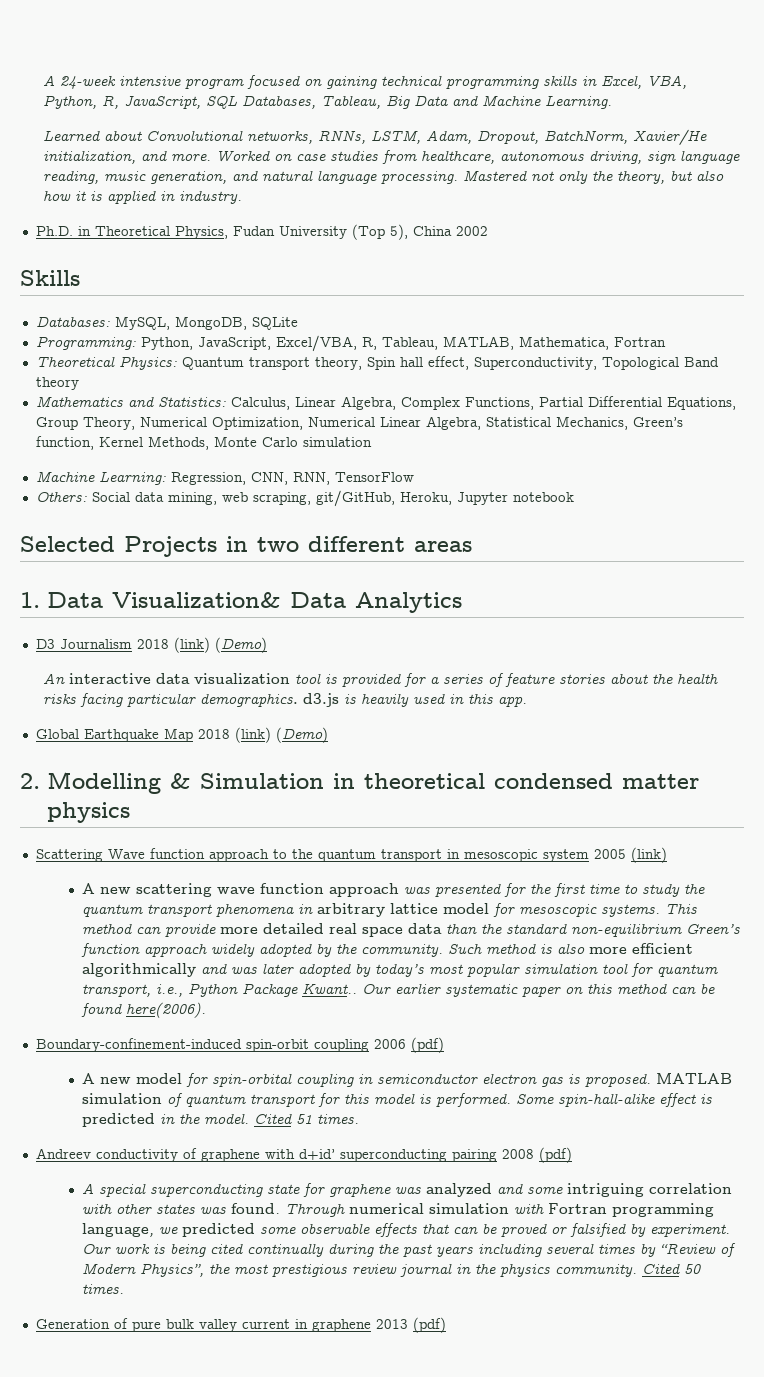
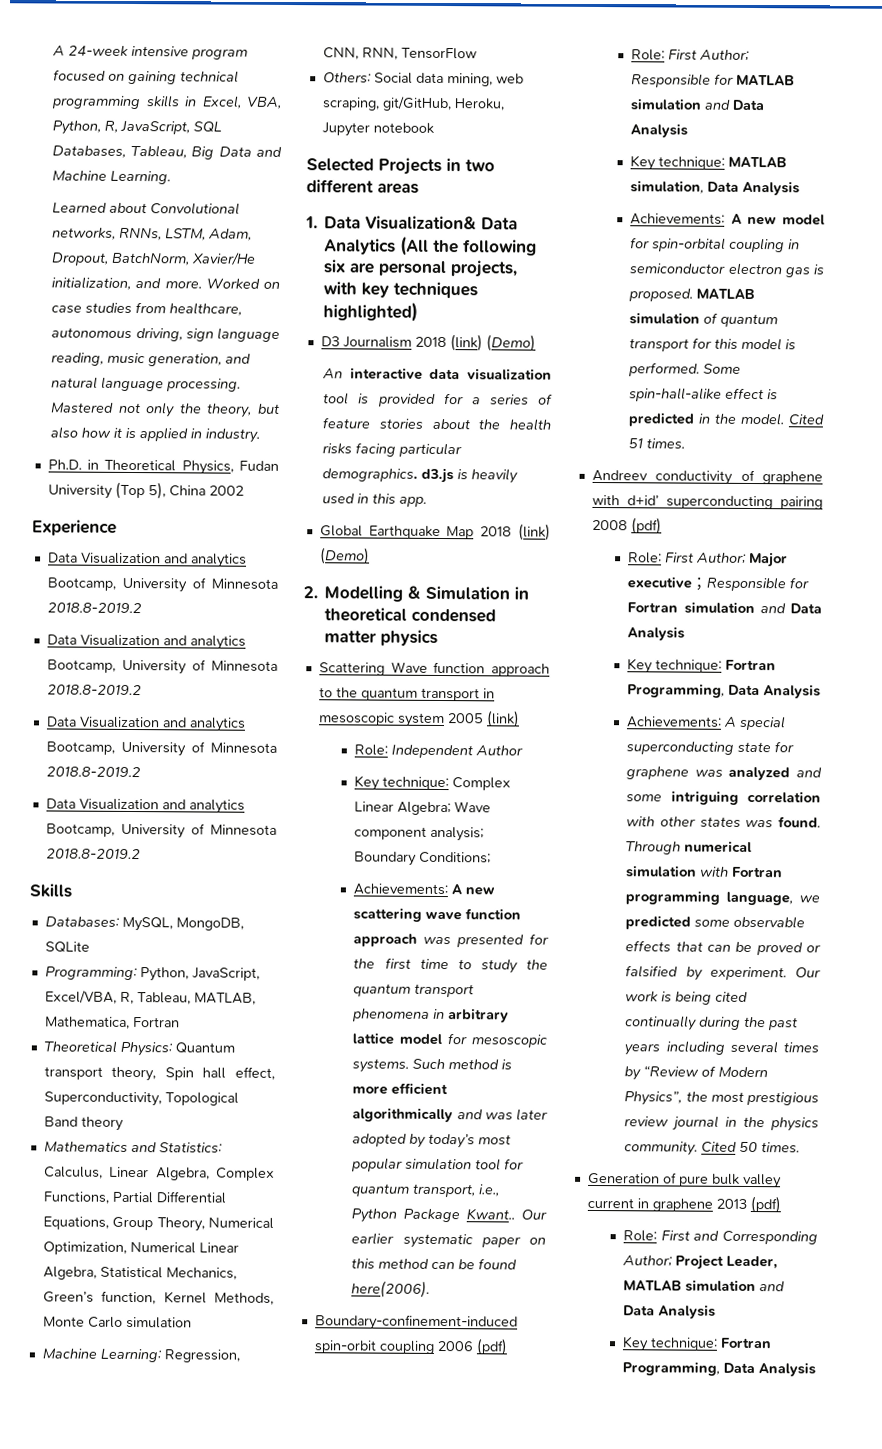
+ Experience
+ Data Visualization and analytics Bootcamp, University of Minnesota 2018.8-2019.2
+ Data Visualization and analytics Bootcamp, University of Minnesota 2018.8-2019.2
+ Data Visualization and analytics Bootcamp, University of Minnesota 2018.8-2019.2
+ Data Visualization and analytics Bootcamp, University of Minnesota 2018.8-2019.2
- 1. Data Visualization& Data Analytics
+ 1. Data Visualization& Data Analytics (All the following six are personal projects, with key techniques highlighted)
- A new scattering wave function approach was presented for the first time to study the quantum transport phenomena in arbitrary lattice model for mesoscopic systems.
+ Role: Independent Author
+ Key technique: Complex Linear Algebra; Wave component analysis; Boundary Conditions;
+ Achievements: A new scattering wave function approach was presented for the first time to study the quantum transport phenomena in arbitrary lattice model for mesoscopic systems.
- This method can provide more detailed real space data than the standard non-equilibrium Green’s function approach widely adopted by the community.
- Such method is also more efficient algorithmically and was later adopted by today’s most popular simulation tool for quantum transport, i.e., Python Package Kwant..
+ Such method is more efficient algorithmically and was later adopted by today’s most popular simulation tool for quantum transport, i.e., Python Package Kwant..
- A new model for spin-orbital coupling in semiconductor electron gas is proposed.
+ Role: First Author; Responsible for MATLAB simulation and Data Analysis
+ Key technique: MATLAB simulation, Data Analysis
+ Achievements: A new model for spin-orbital coupling in semiconductor electron gas is proposed.
- A special superconducting state for graphene was analyzed and some intriguing correlation with other states was found.
+ Role: First Author; Major executive；Responsible for Fortran simulation and Data Analysis
+ Key technique: Fortran Programming, Data Analysis
+ Achievements: A special superconducting state for graphene was analyzed and some intriguing correlation with other states was found.
+ Role: First and Corresponding Author; Project Leader, MATLAB simulation and Data Analysis
+ Key technique: Fortran Programming, Data Analysis

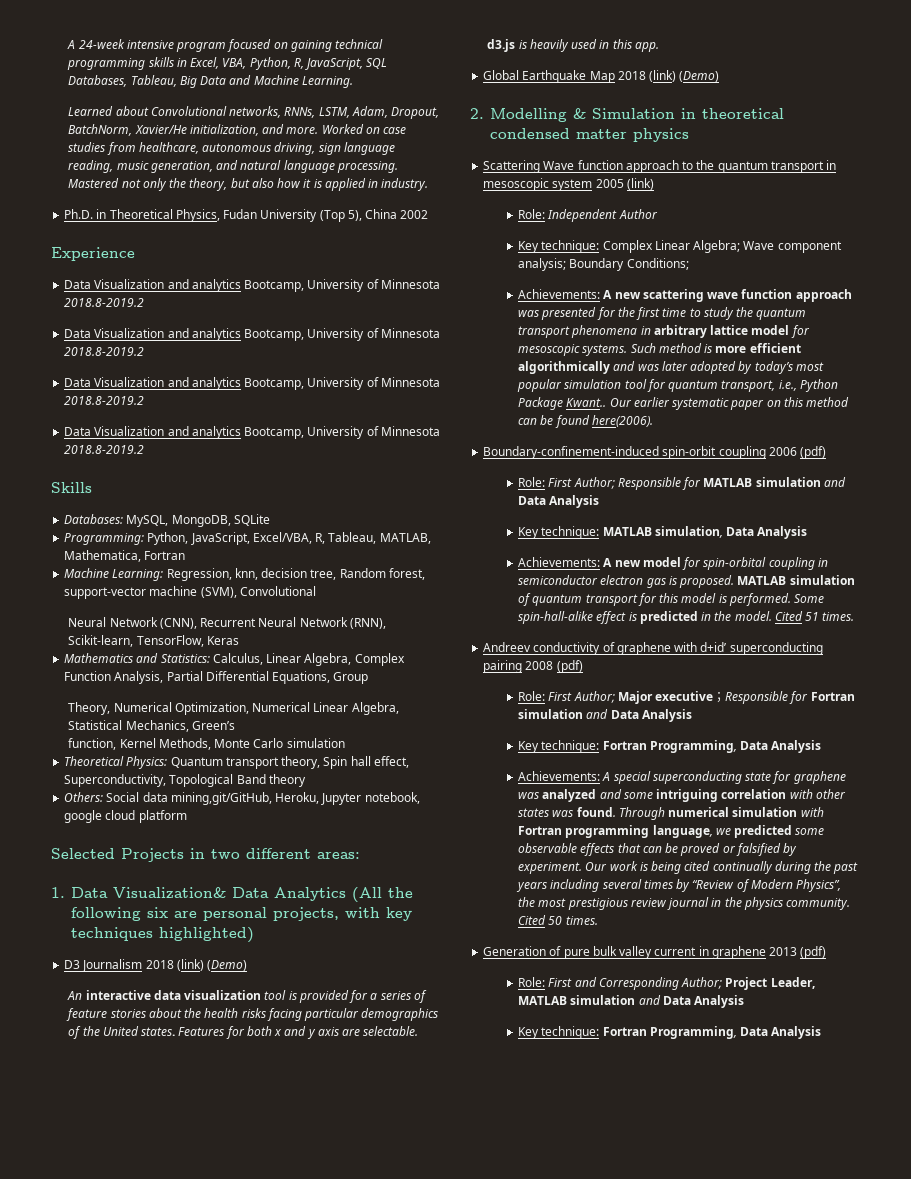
+ Machine Learning: Regression, knn, decision tree, Random forest, support-vector machine (SVM), Convolutional
+ Neural Network (CNN), Recurrent Neural Network (RNN), Scikit-learn, TensorFlow, Keras
+ Mathematics and Statistics: Calculus, Linear Algebra, Complex Function Analysis, Partial Differential Equations, Group
+ Theory, Numerical Optimization, Numerical Linear Algebra, Statistical Mechanics, Green’s
+ function, Kernel Methods, Monte Carlo simulation
- Mathematics and Statistics: Calculus, Linear Algebra, Complex Functions, Partial Differential Equations, Group Theory, Numerical Optimization, Numerical Linear Algebra, Statistical Mechanics, Green’s function, Kernel Methods, Monte Carlo simulation
- Machine Learning: Regression, CNN, RNN, TensorFlow
- Others: Social data mining, web scraping, git/GitHub, Heroku, Jupyter notebook
+ Others: Social data mining,git/GitHub, Heroku, Jupyter notebook, google cloud platform
- Selected Projects in two different areas
+ Selected Projects in two different areas:
- An interactive data visualization tool is provided for a series of feature stories about the health risks facing particular demographics. d3.js is heavily used in this app.
+ An interactive data visualization tool is provided for a series of feature stories about the health risks facing particular demographics of the United states. Features for both x and y axis are selectable. d3.js is heavily used in this app.

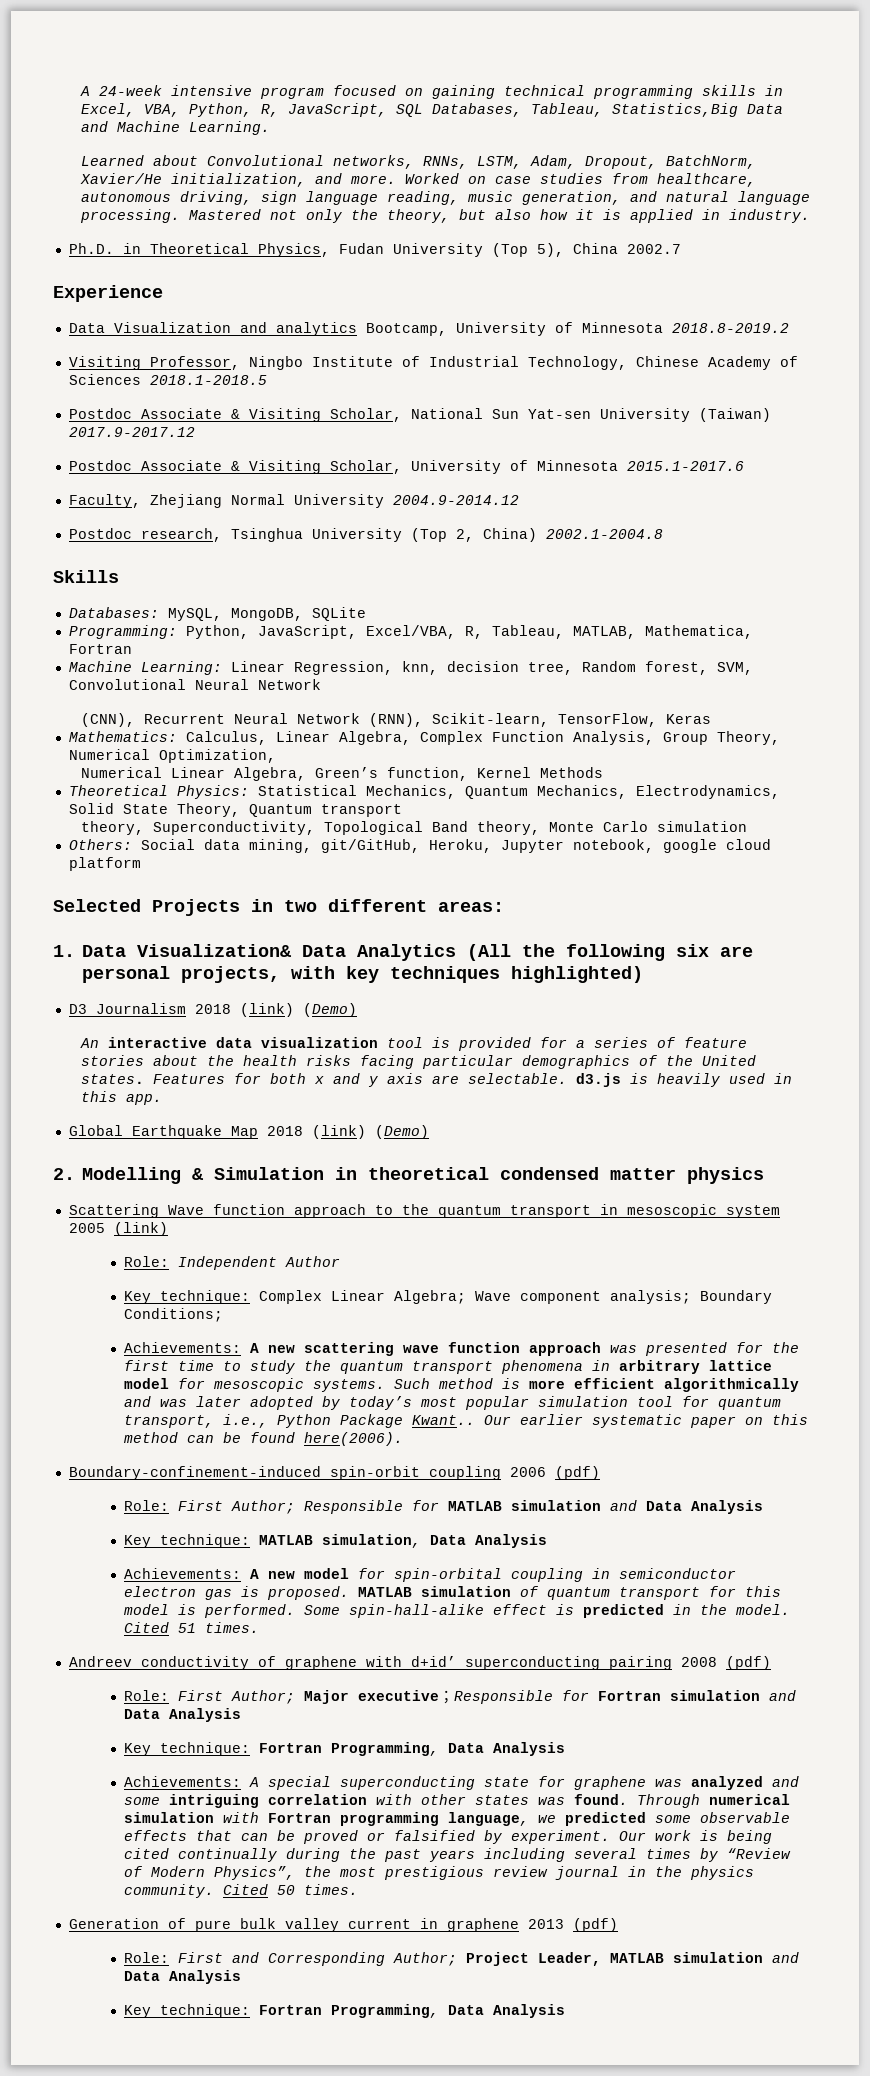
- A 24-week intensive program focused on gaining technical programming skills in Excel, VBA, Python, R, JavaScript, SQL Databases, Tableau, Big Data and Machine Learning.
+ A 24-week intensive program focused on gaining technical programming skills in Excel, VBA, Python, R, JavaScript, SQL Databases, Tableau, Statistics,Big Data and Machine Learning.
- Ph.D. in Theoretical Physics, Fudan University (Top 5), China 2002
+ Ph.D. in Theoretical Physics, Fudan University (Top 5), China 2002.7
  Experience
  Data Visualization and analytics Bootcamp, University of Minnesota 2018.8-2019.2
- Data Visualization and analytics Bootcamp, University of Minnesota 2018.8-2019.2
- Data Visualization and analytics Bootcamp, University of Minnesota 2018.8-2019.2
- Data Visualization and analytics Bootcamp, University of Minnesota 2018.8-2019.2
+ Visiting Professor, Ningbo Institute of Industrial Technology, Chinese Academy of Sciences 2018.1-2018.5
+ Postdoc Associate & Visiting Scholar, National Sun Yat-sen University (Taiwan) 2017.9-2017.12
+ Postdoc Associate & Visiting Scholar, University of Minnesota 2015.1-2017.6
+ Faculty, Zhejiang Normal University 2004.9-2014.12
+ Postdoc research, Tsinghua University (Top 2, China) 2002.1-2004.8
- Machine Learning: Regression, knn, decision tree, Random forest, support-vector machine (SVM), Convolutional
- Neural Network (CNN), Recurrent Neural Network (RNN), Scikit-learn, TensorFlow, Keras
+ Machine Learning: Linear Regression, knn, decision tree, Random forest, SVM, Convolutional Neural Network
+ (CNN), Recurrent Neural Network (RNN), Scikit-learn, TensorFlow, Keras
- Mathematics and Statistics: Calculus, Linear Algebra, Complex Function Analysis, Partial Differential Equations, Group
- Theory, Numerical Optimization, Numerical Linear Algebra, Statistical Mechanics, Green’s
- function, Kernel Methods, Monte Carlo simulation
- Theoretical Physics: Quantum transport theory, Spin hall effect, Superconductivity, Topological Band theory
+ Mathematics: Calculus, Linear Algebra, Complex Function Analysis, Group Theory, Numerical Optimization,
+ Numerical Linear Algebra, Green’s function, Kernel Methods
+ Theoretical Physics: Statistical Mechanics, Quantum Mechanics, Electrodynamics, Solid State Theory, Quantum transport
+ theory, Superconductivity, Topological Band theory, Monte Carlo simulation
- Others: Social data mining,git/GitHub, Heroku, Jupyter notebook, google cloud platform
+ Others: Social data mining, git/GitHub, Heroku, Jupyter notebook, google cloud platform

